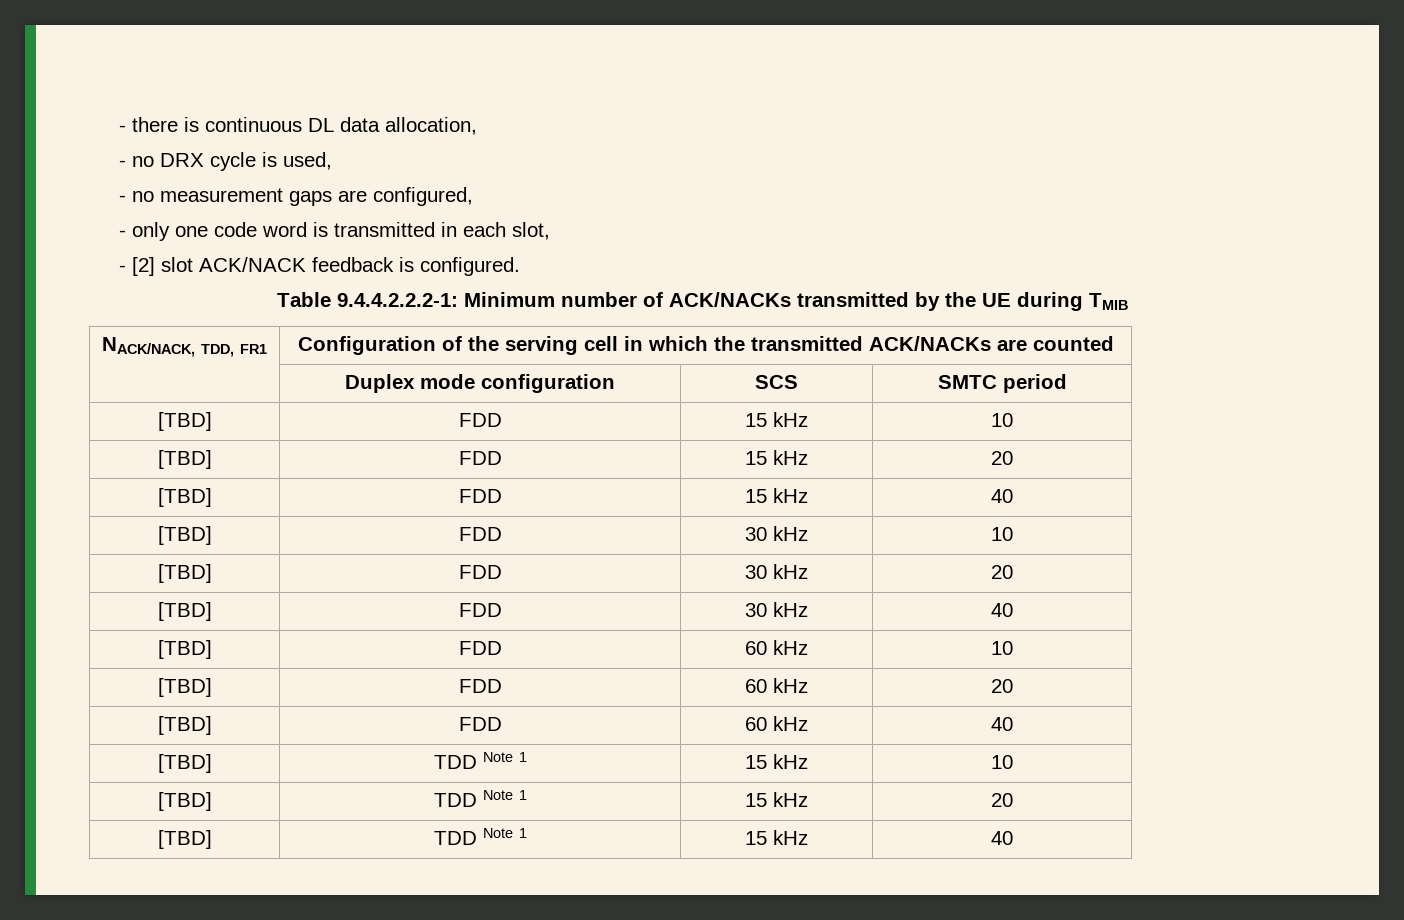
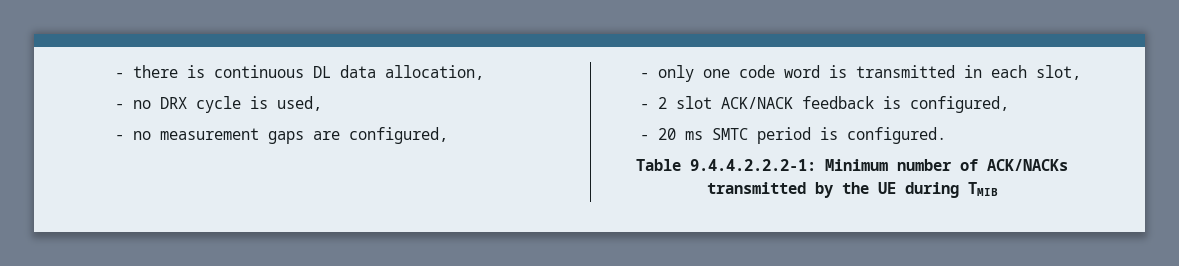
- - [2] slot ACK/NACK feedback is configured.
+ - 2 slot ACK/NACK feedback is configured,
+ - 20 ms SMTC period is configured.
- NACK/NACK, TDD, FR1 | Configuration of the serving cell in which the transmitted ACK/NACKs are counted
- | Duplex mode configuration | SCS | SMTC period
- [TBD] | FDD | 15 kHz | 10
- [TBD] | FDD | 15 kHz | 20
- [TBD] | FDD | 15 kHz | 40
- [TBD] | FDD | 30 kHz | 10
- [TBD] | FDD | 30 kHz | 20
- [TBD] | FDD | 30 kHz | 40
- [TBD] | FDD | 60 kHz | 10
- [TBD] | FDD | 60 kHz | 20
- [TBD] | FDD | 60 kHz | 40
- [TBD] | TDD Note 1 | 15 kHz | 10
- [TBD] | TDD Note 1 | 15 kHz | 20
- [TBD] | TDD Note 1 | 15 kHz | 40

